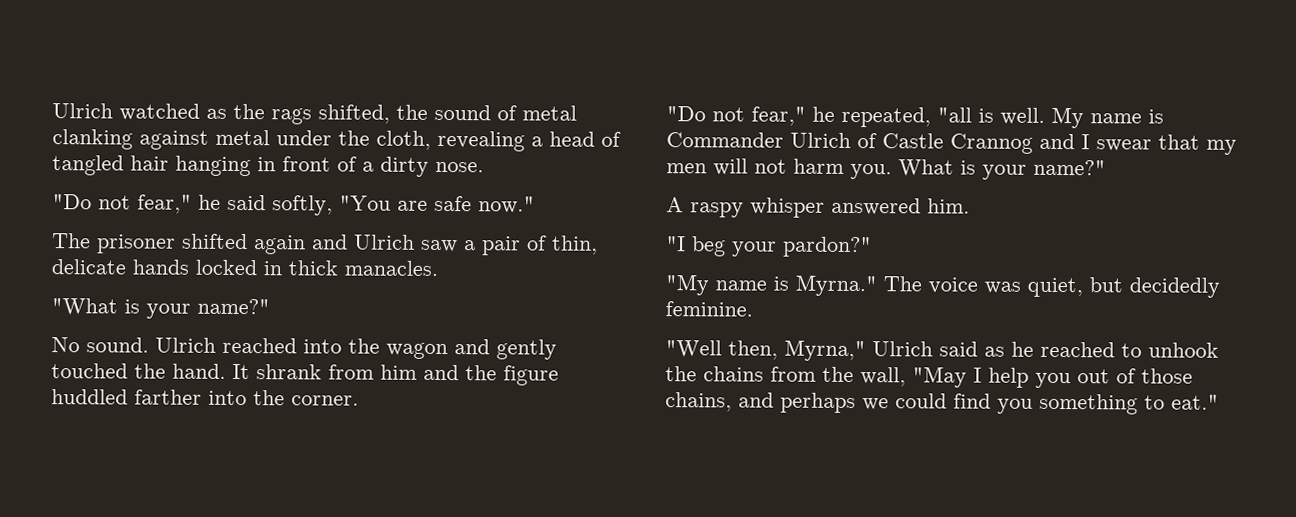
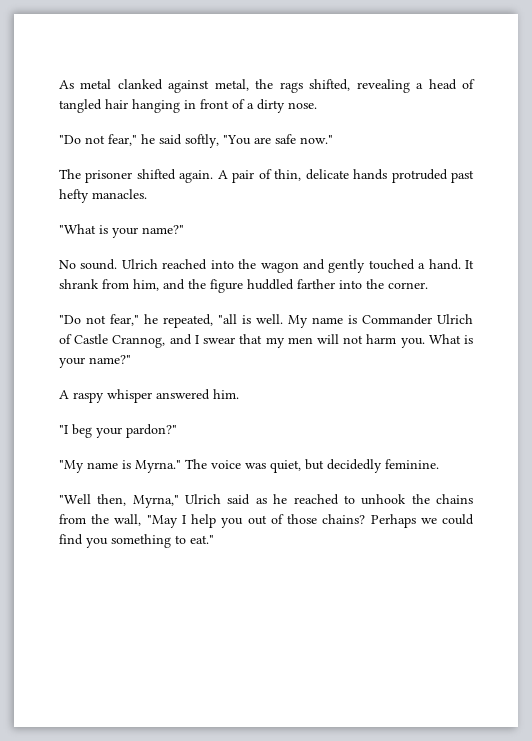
- Ulrich watched as the rags shifted, the sound of metal clanking against metal under the cloth, revealing a head of tangled hair hanging in front of a dirty nose.
+ As metal clanked against metal, the rags shifted, revealing a head of tangled hair hanging in front of a dirty nose.
- The prisoner shifted again and Ulrich saw a pair of thin, delicate hands locked in thick manacles.
+ The prisoner shifted again. A pair of thin, delicate hands protruded past hefty manacles.
- Ulrich reached into the wagon and gently touched the hand.
+ Ulrich reached into the wagon and gently touched a hand.
- It shrank from him and the figure huddled farther into the corner.
+ It shrank from him, and the figure huddled farther into the corner.
- My name is Commander Ulrich of Castle Crannog and I swear that my men will not harm you.
+ My name is Commander Ulrich of Castle Crannog, and I swear that my men will not harm you.
- "Well then, Myrna," Ulrich said as he reached to unhook the chains from the wall, "May I help you out of those chains, and perhaps we could find you something to eat."
+ "Well then, Myrna," Ulrich said as he reached to unhook the chains from the wall, "May I help you out of those chains? Perhaps we could find you something to eat."

